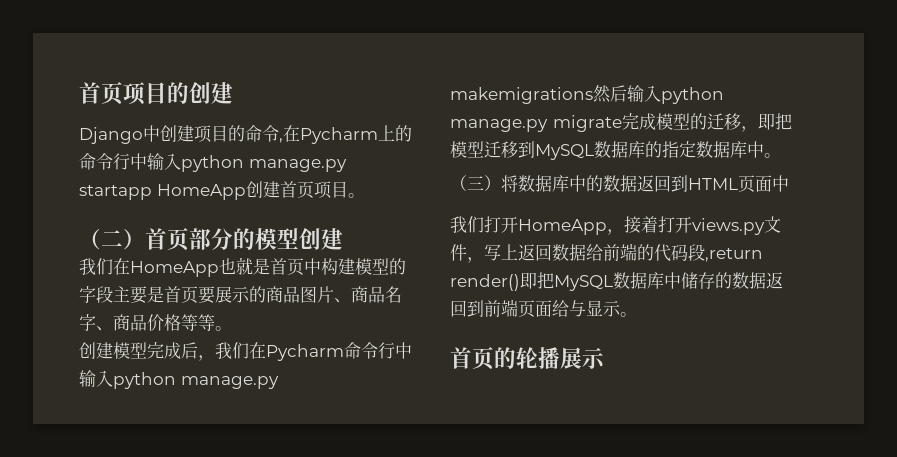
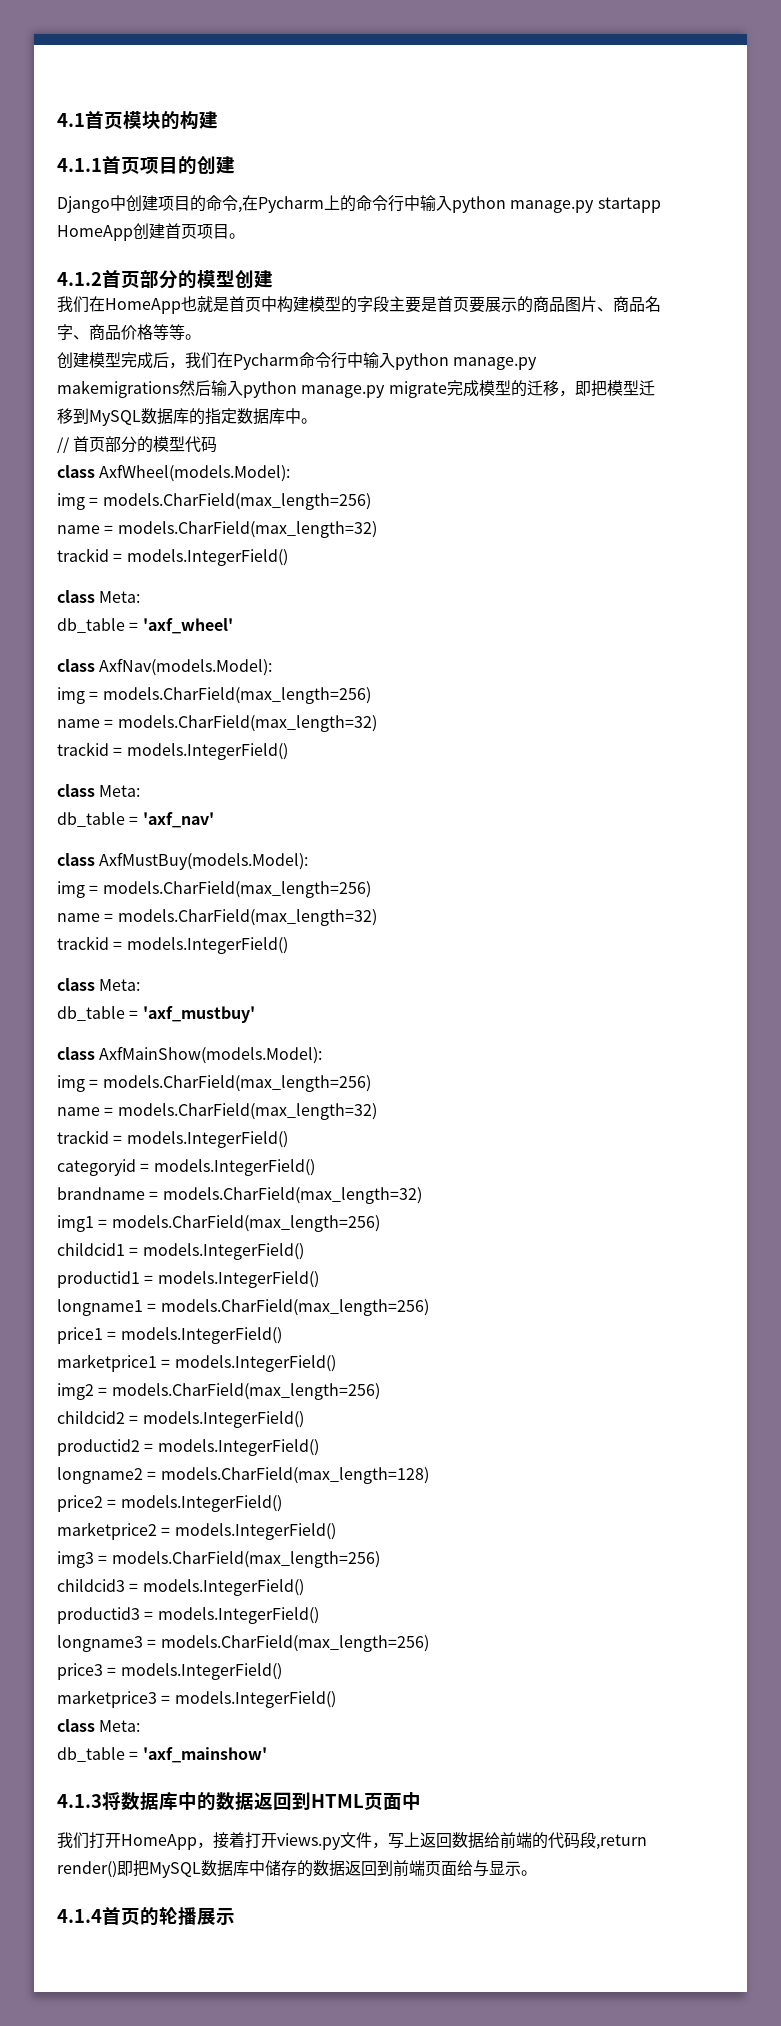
- 首页项目的创建
+ 4.1首页模块的构建
+ 4.1.1首页项目的创建
- （二）首页部分的模型创建
+ 4.1.2首页部分的模型创建
- （三）将数据库中的数据返回到HTML页面中
+ // 首页部分的模型代码
+ class AxfWheel(models.Model):
+ img = models.CharField(max_length=256)
+ name = models.CharField(max_length=32)
+ trackid = models.IntegerField()
+ class Meta:
+ db_table = 'axf_wheel'
+ class AxfNav(models.Model):
+ img = models.CharField(max_length=256)
+ name = models.CharField(max_length=32)
+ trackid = models.IntegerField()
+ class Meta:
+ db_table = 'axf_nav'
+ class AxfMustBuy(models.Model):
+ img = models.CharField(max_length=256)
+ name = models.CharField(max_length=32)
+ trackid = models.IntegerField()
+ class Meta:
+ db_table = 'axf_mustbuy'
+ class AxfMainShow(models.Model):
+ img = models.CharField(max_length=256)
+ name = models.CharField(max_length=32)
+ trackid = models.IntegerField()
+ categoryid = models.IntegerField()
+ brandname = models.CharField(max_length=32)
+ img1 = models.CharField(max_length=256)
+ childcid1 = models.IntegerField()
+ productid1 = models.IntegerField()
+ longname1 = models.CharField(max_length=256)
+ price1 = models.IntegerField()
+ marketprice1 = models.IntegerField()
+ img2 = models.CharField(max_length=256)
+ childcid2 = models.IntegerField()
+ productid2 = models.IntegerField()
+ longname2 = models.CharField(max_length=128)
+ price2 = models.IntegerField()
+ marketprice2 = models.IntegerField()
+ img3 = models.CharField(max_length=256)
+ childcid3 = models.IntegerField()
+ productid3 = models.IntegerField()
+ longname3 = models.CharField(max_length=256)
+ price3 = models.IntegerField()
+ marketprice3 = models.IntegerField()
+ class Meta:
+ db_table = 'axf_mainshow'
+ 4.1.3将数据库中的数据返回到HTML页面中
- 首页的轮播展示
+ 4.1.4首页的轮播展示

